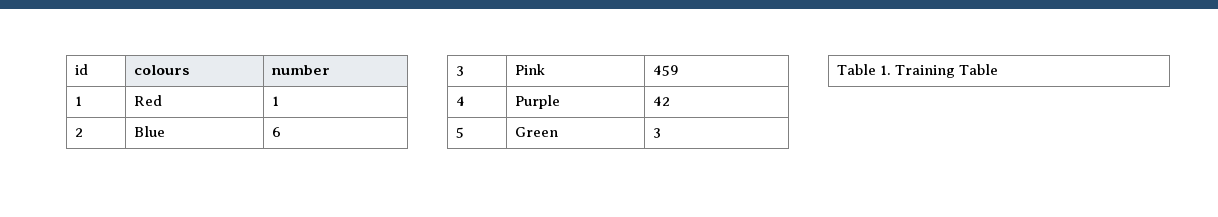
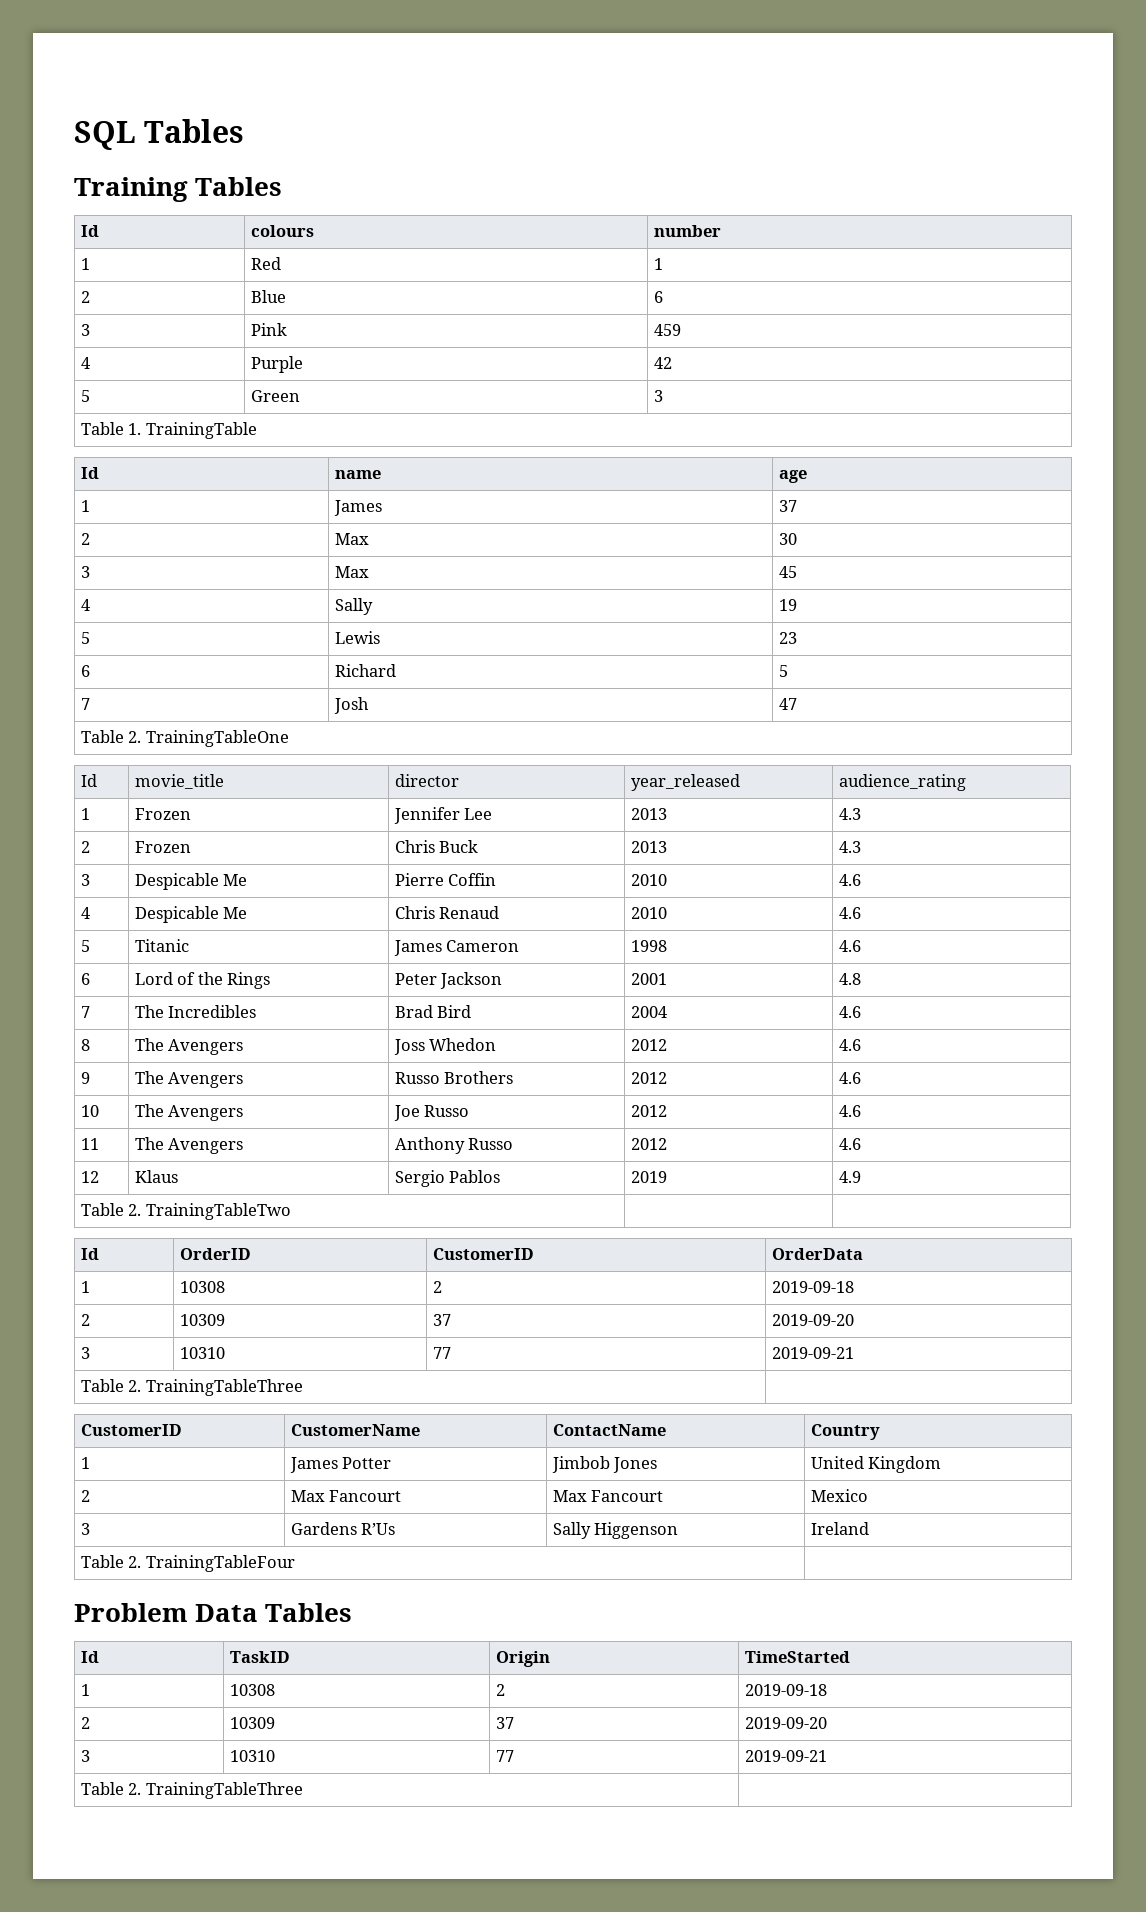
- id | colours | number
+ SQL Tables
+ Training Tables
+ Id | colours | number
- Table 1. Training Table
+ Table 1. TrainingTable
+ Id | name | age
+ 1 | James | 37
+ 2 | Max | 30
+ 3 | Max | 45
+ 4 | Sally | 19
+ 5 | Lewis | 23
+ 6 | Richard | 5
+ 7 | Josh | 47
+ Table 2. TrainingTableOne
+ Id | movie_title | director | year_released | audience_rating
+ 1 | Frozen | Jennifer Lee | 2013 | 4.3
+ 2 | Frozen | Chris Buck | 2013 | 4.3
+ 3 | Despicable Me | Pierre Coffin | 2010 | 4.6
+ 4 | Despicable Me | Chris Renaud | 2010 | 4.6
+ 5 | Titanic | James Cameron | 1998 | 4.6
+ 6 | Lord of the Rings | Peter Jackson | 2001 | 4.8
+ 7 | The Incredibles | Brad Bird | 2004 | 4.6
+ 8 | The Avengers | Joss Whedon | 2012 | 4.6
+ 9 | The Avengers | Russo Brothers | 2012 | 4.6
+ 10 | The Avengers | Joe Russo | 2012 | 4.6
+ 11 | The Avengers | Anthony Russo | 2012 | 4.6
+ 12 | Klaus | Sergio Pablos | 2019 | 4.9
+ Table 2. TrainingTableTwo | |
+ Id | OrderID | CustomerID | OrderData
+ 1 | 10308 | 2 | 2019-09-18
+ 2 | 10309 | 37 | 2019-09-20
+ 3 | 10310 | 77 | 2019-09-21
+ Table 2. TrainingTableThree |
+ CustomerID | CustomerName | ContactName | Country
+ 1 | James Potter | Jimbob Jones | United Kingdom
+ 2 | Max Fancourt | Max Fancourt | Mexico
+ 3 | Gardens R’Us | Sally Higgenson | Ireland
+ Table 2. TrainingTableFour |
+ Problem Data Tables
+ Id | TaskID | Origin | TimeStarted
+ 1 | 10308 | 2 | 2019-09-18
+ 2 | 10309 | 37 | 2019-09-20
+ 3 | 10310 | 77 | 2019-09-21
+ Table 2. TrainingTableThree |

